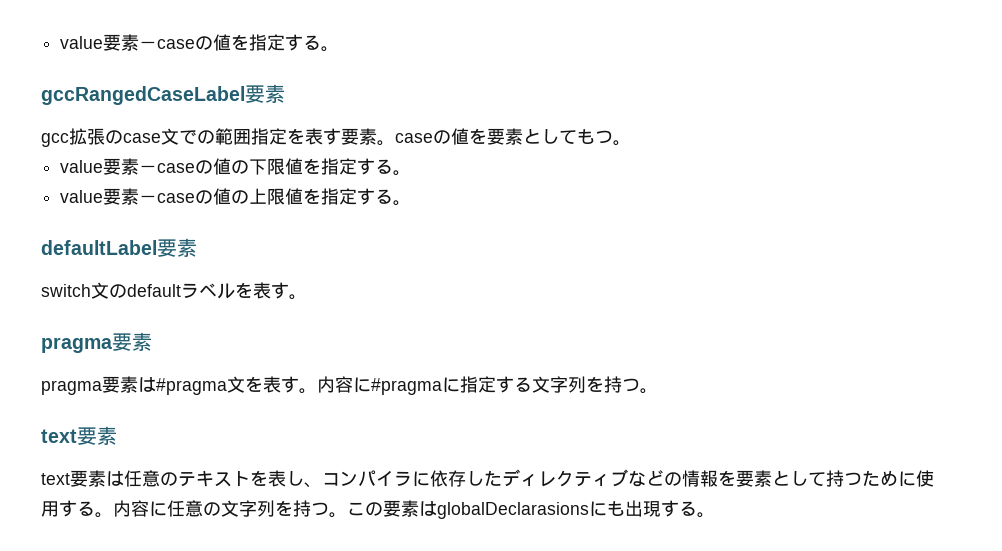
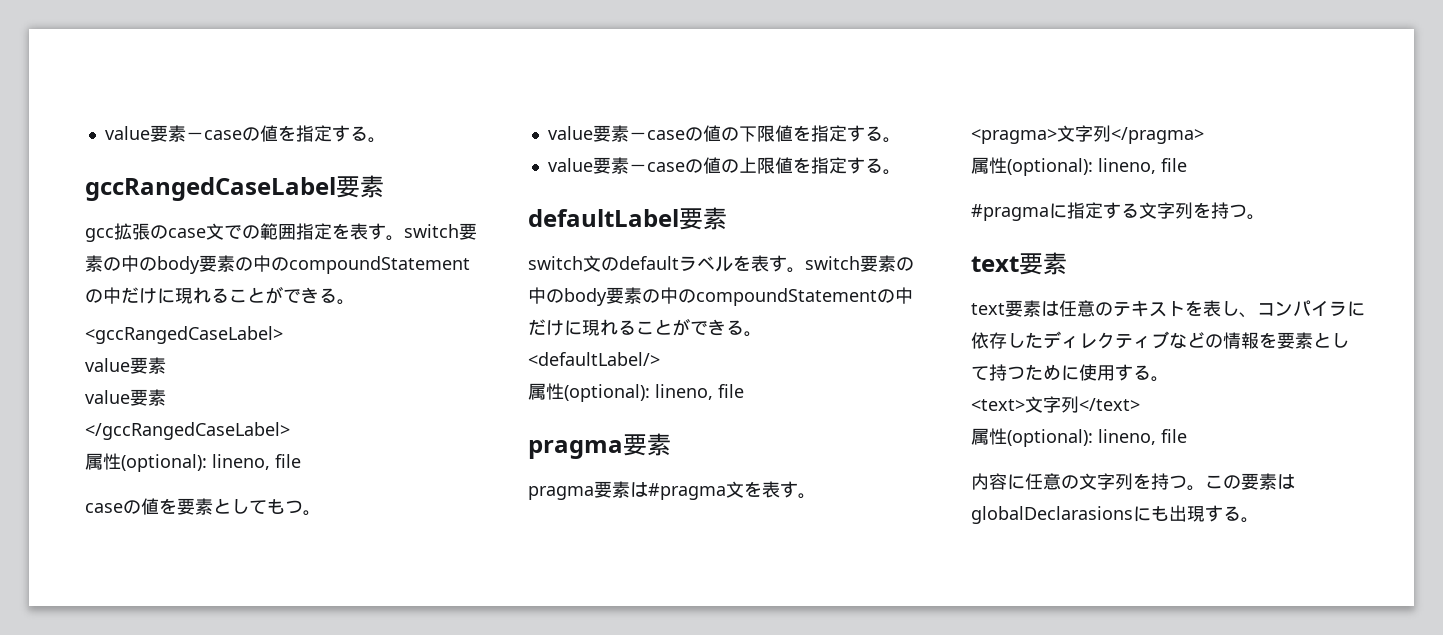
- gcc拡張のcase文での範囲指定を表す要素。caseの値を要素としてもつ。
+ gcc拡張のcase文での範囲指定を表す。switch要素の中のbody要素の中のcompoundStatementの中だけに現れることができる。
+ <gccRangedCaseLabel>
+ value要素
+ value要素
+ </gccRangedCaseLabel>
+ 属性(optional): lineno, file
+ caseの値を要素としてもつ。
- switch文のdefaultラベルを表す。
+ switch文のdefaultラベルを表す。switch要素の中のbody要素の中のcompoundStatementの中だけに現れることができる。
+ <defaultLabel/>
+ 属性(optional): lineno, file
- pragma要素は#pragma文を表す。内容に#pragmaに指定する文字列を持つ。
+ pragma要素は#pragma文を表す。
+ <pragma>文字列</pragma>
+ 属性(optional): lineno, file
+ #pragmaに指定する文字列を持つ。
- text要素は任意のテキストを表し、コンパイラに依存したディレクティブなどの情報を要素として持つために使用する。内容に任意の文字列を持つ。
+ text要素は任意のテキストを表し、コンパイラに依存したディレクティブなどの情報を要素として持つために使用する。
+ <text>文字列</text>
+ 属性(optional): lineno, file
+ 内容に任意の文字列を持つ。

